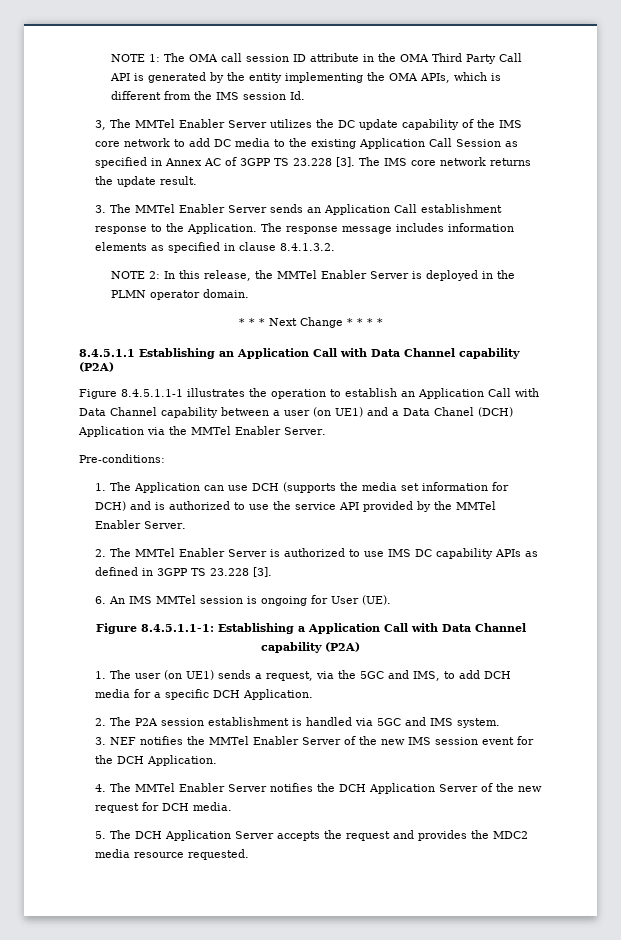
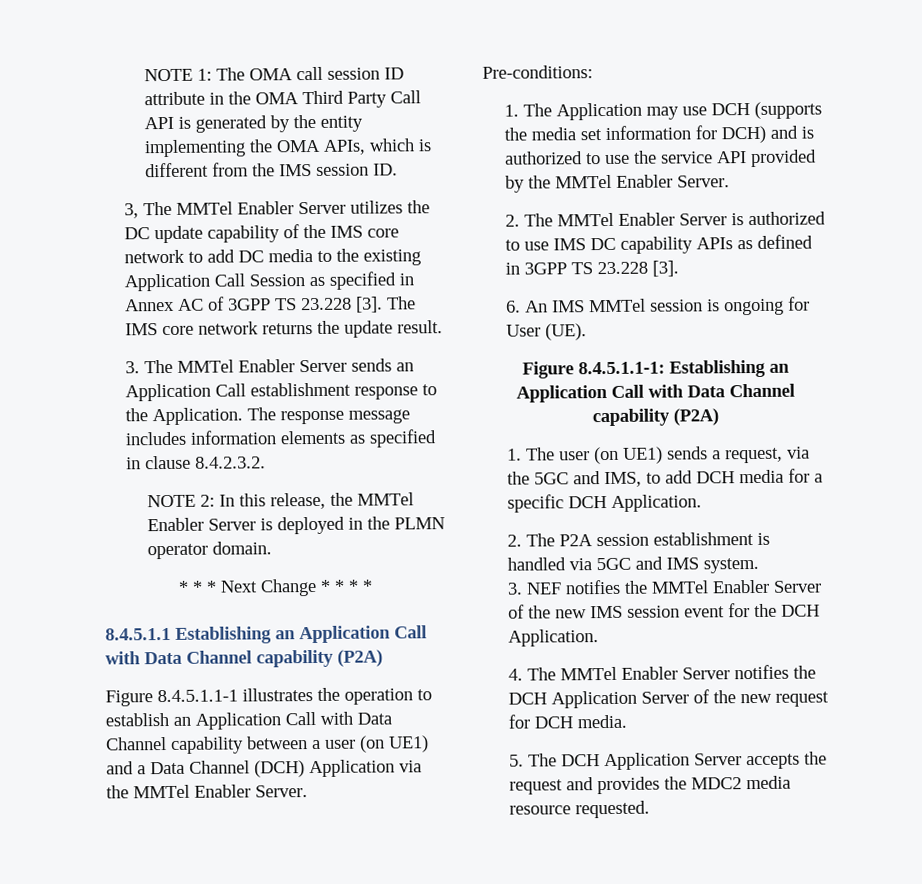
- NOTE 1: The OMA call session ID attribute in the OMA Third Party Call API is generated by the entity implementing the OMA APIs, which is different from the IMS session Id.
+ NOTE 1: The OMA call session ID attribute in the OMA Third Party Call API is generated by the entity implementing the OMA APIs, which is different from the IMS session ID.
- The response message includes information elements as specified in clause 8.4.1.3.2.
+ The response message includes information elements as specified in clause 8.4.2.3.2.
- Figure 8.4.5.1.1-1 illustrates the operation to establish an Application Call with Data Channel capability between a user (on UE1) and a Data Chanel (DCH) Application via the MMTel Enabler Server.
+ Figure 8.4.5.1.1-1 illustrates the operation to establish an Application Call with Data Channel capability between a user (on UE1) and a Data Channel (DCH) Application via the MMTel Enabler Server.
- 1. The Application can use DCH (supports the media set information for DCH) and is authorized to use the service API provided by the MMTel Enabler Server.
+ 1. The Application may use DCH (supports the media set information for DCH) and is authorized to use the service API provided by the MMTel Enabler Server.
- Figure 8.4.5.1.1-1: Establishing a Application Call with Data Channel capability (P2A)
+ Figure 8.4.5.1.1-1: Establishing an Application Call with Data Channel capability (P2A)

